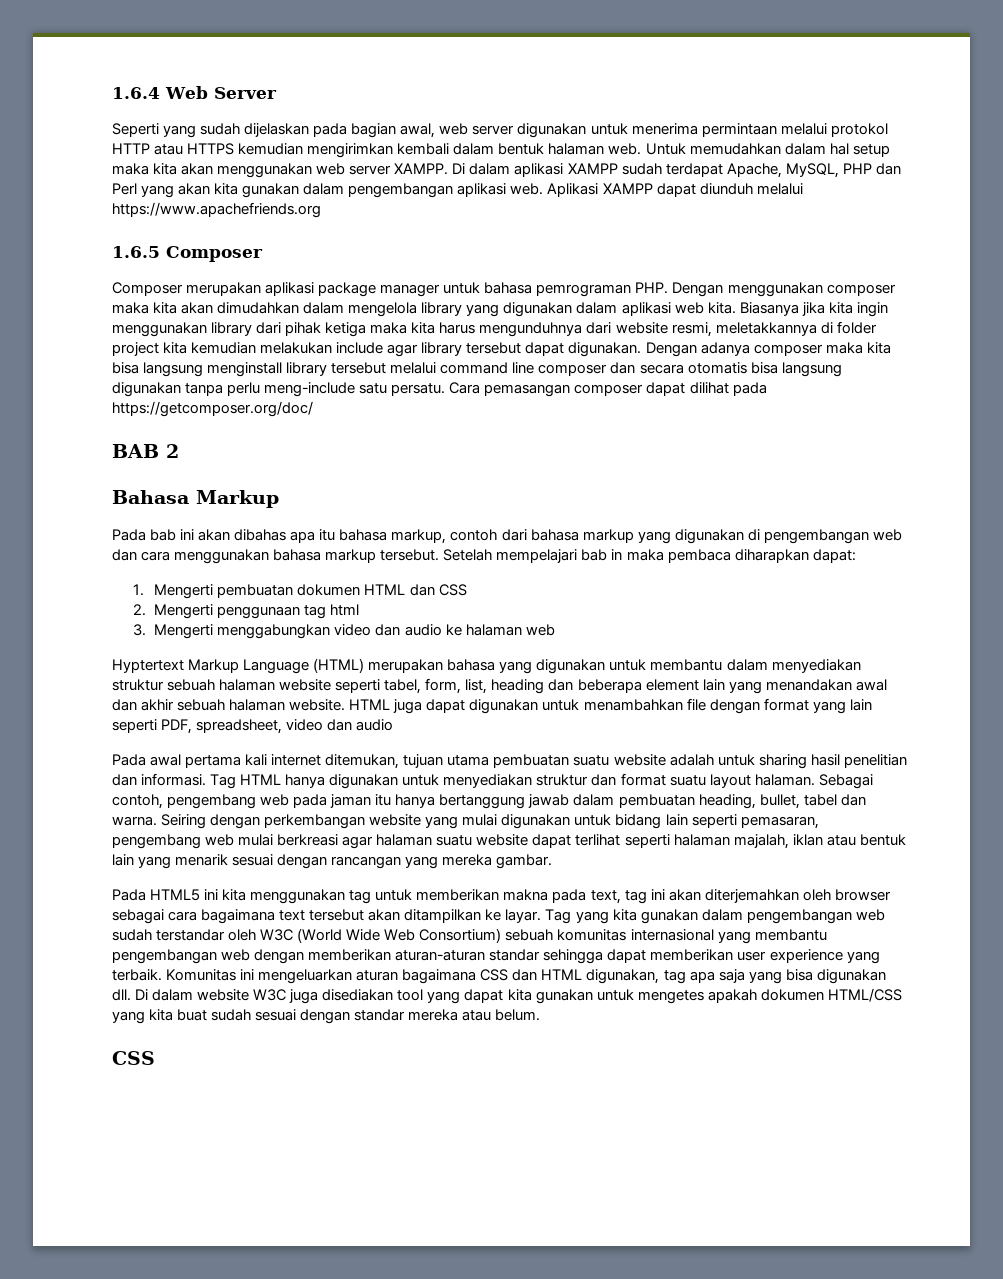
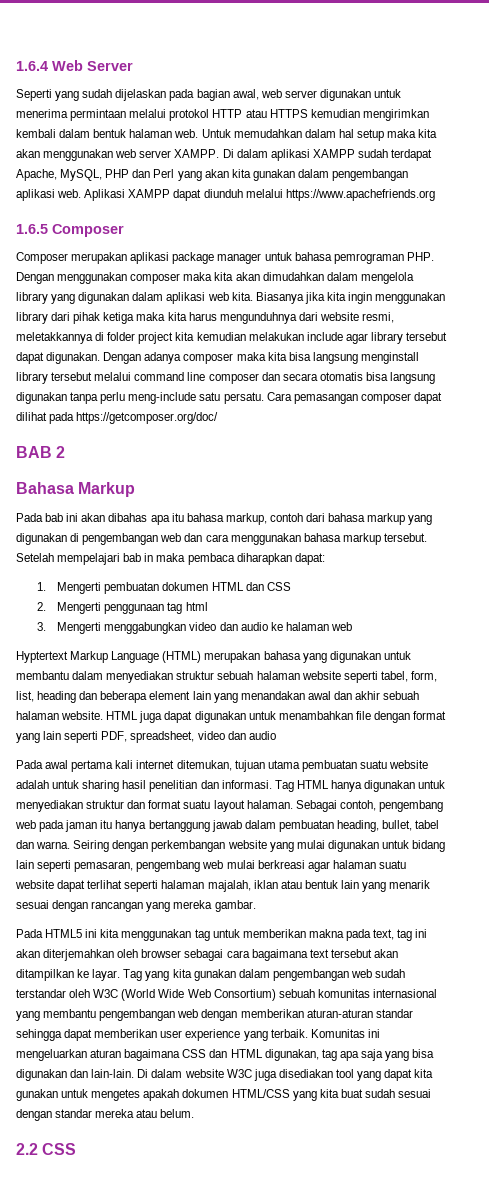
- Komunitas ini mengeluarkan aturan bagaimana CSS dan HTML digunakan, tag apa saja yang bisa digunakan dll.
+ Komunitas ini mengeluarkan aturan bagaimana CSS dan HTML digunakan, tag apa saja yang bisa digunakan dan lain-lain.
  Di dalam website W3C juga disediakan tool yang dapat kita gunakan untuk mengetes apakah dokumen HTML/CSS yang kita buat sudah sesuai dengan standar mereka atau belum.
- CSS
+ 2.2 CSS

